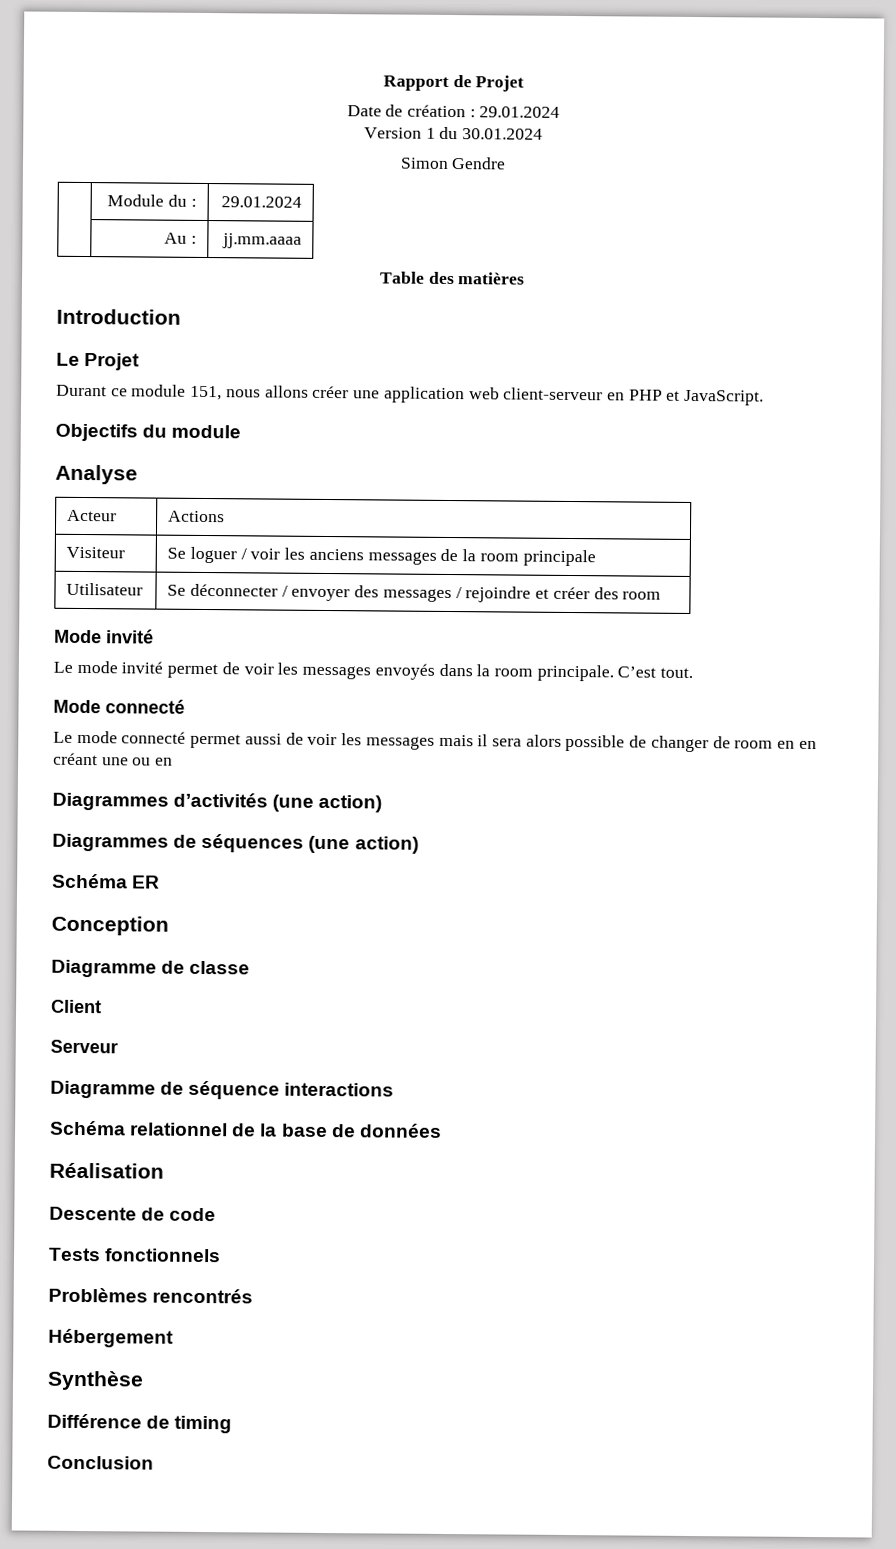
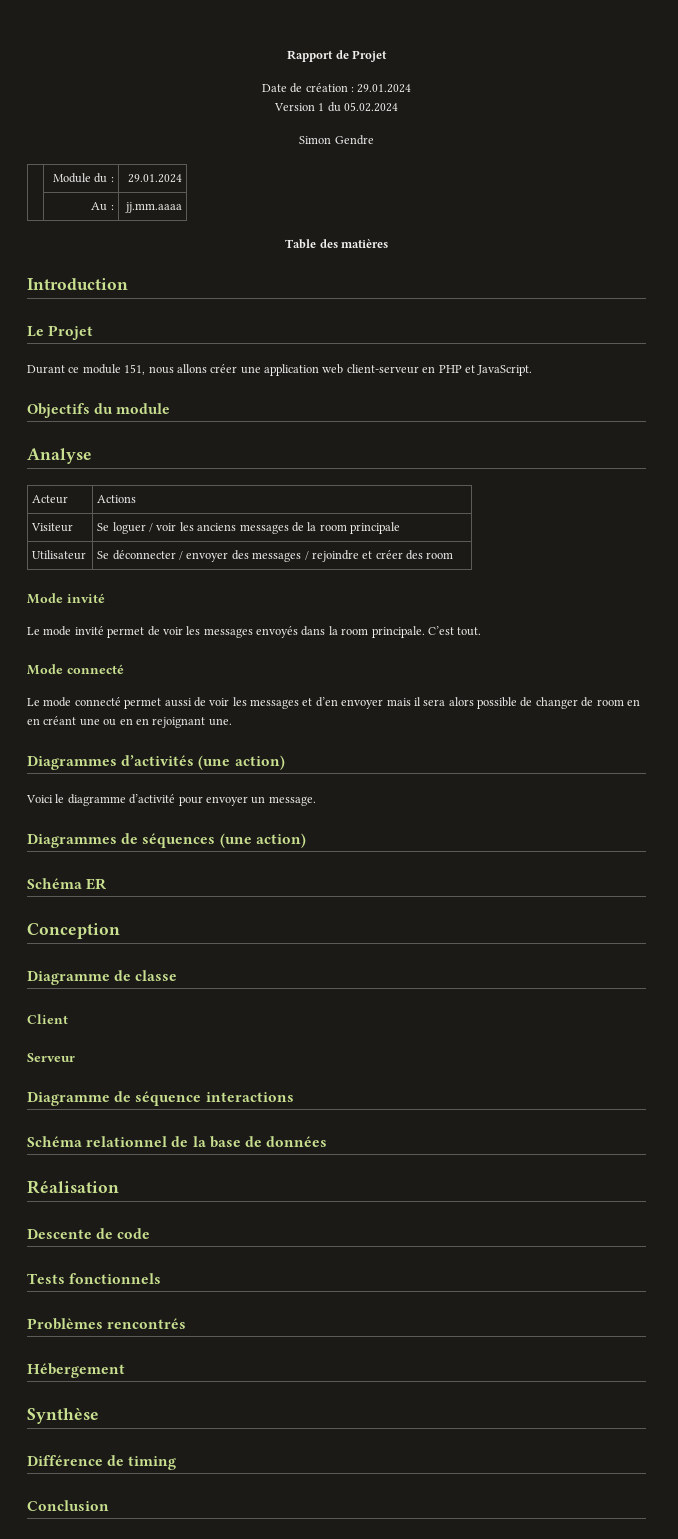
- Version 1 du 30.01.2024
+ Version 1 du 05.02.2024
- Le mode connecté permet aussi de voir les messages mais il sera alors possible de changer de room en en créant une ou en
+ Le mode connecté permet aussi de voir les messages et d’en envoyer mais il sera alors possible de changer de room en en créant une ou en en rejoignant une.
+ Voici le diagramme d’activité pour envoyer un message.

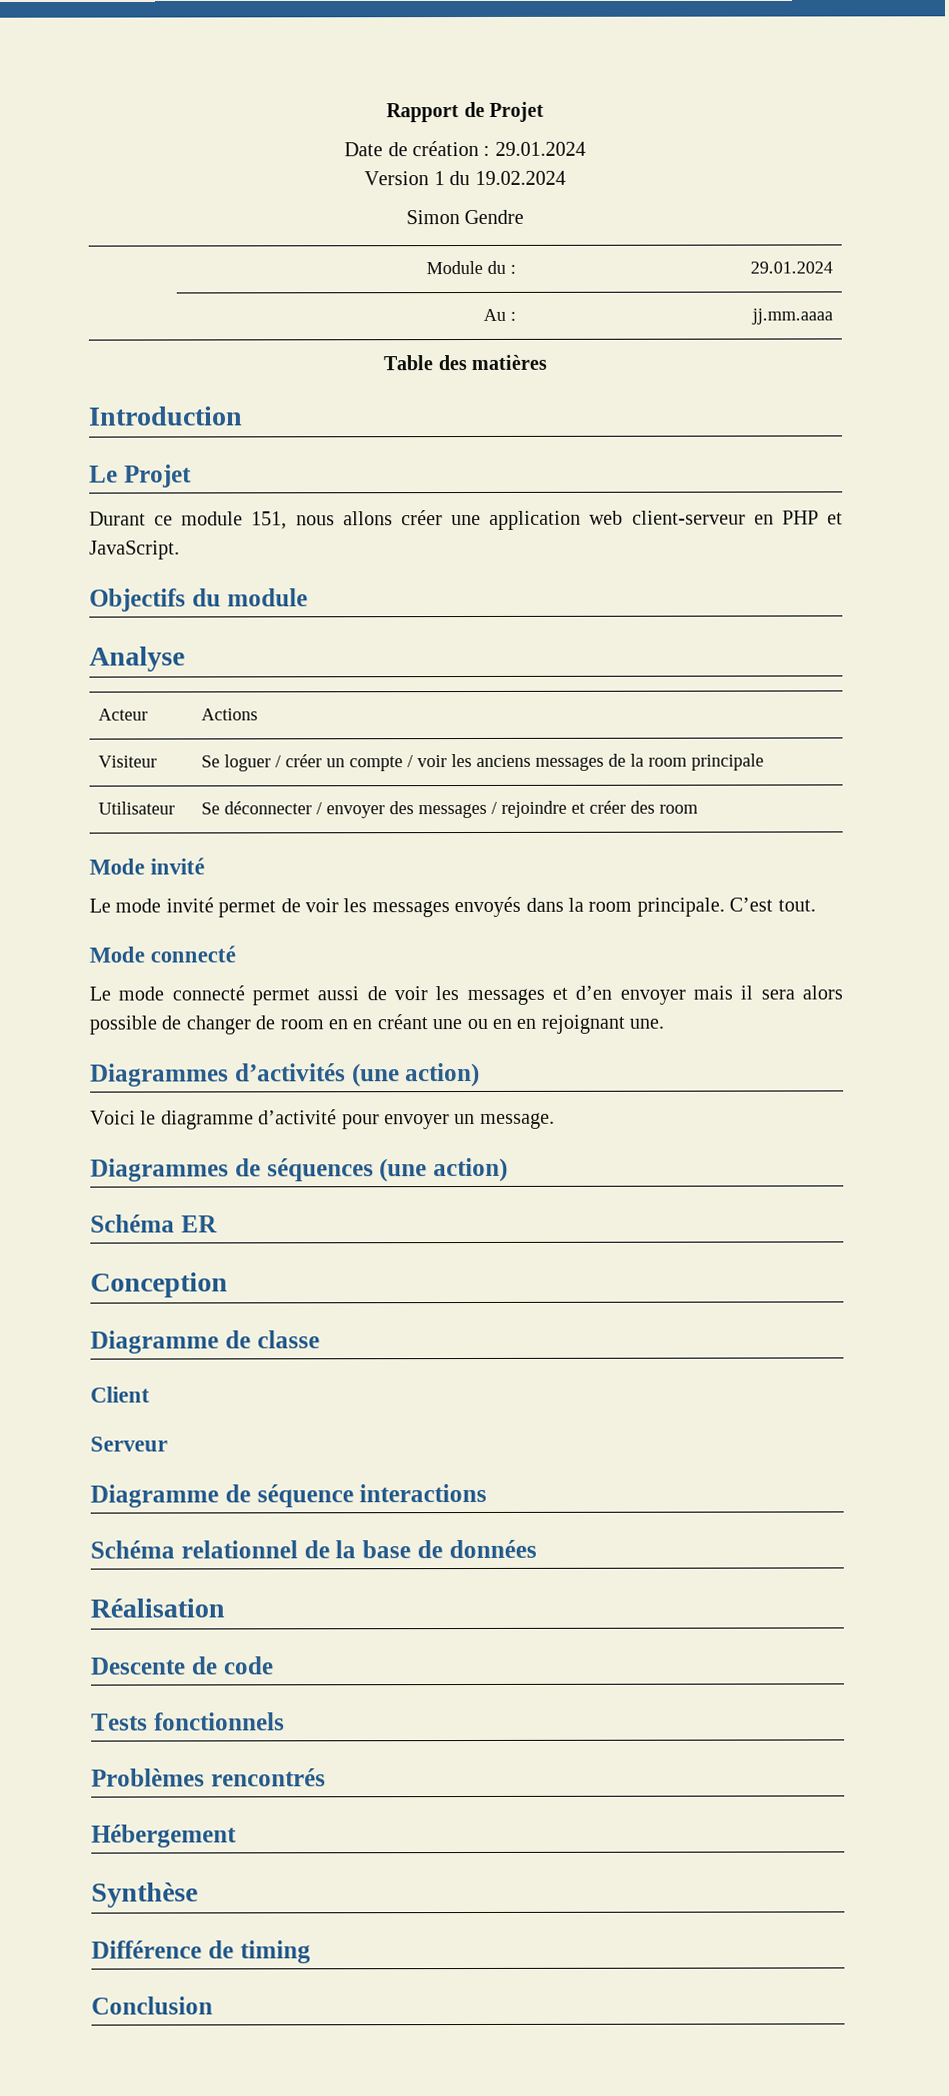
- Version 1 du 05.02.2024
+ Version 1 du 19.02.2024
- Visiteur | Se loguer / voir les anciens messages de la room principale
+ Visiteur | Se loguer / créer un compte / voir les anciens messages de la room principale

